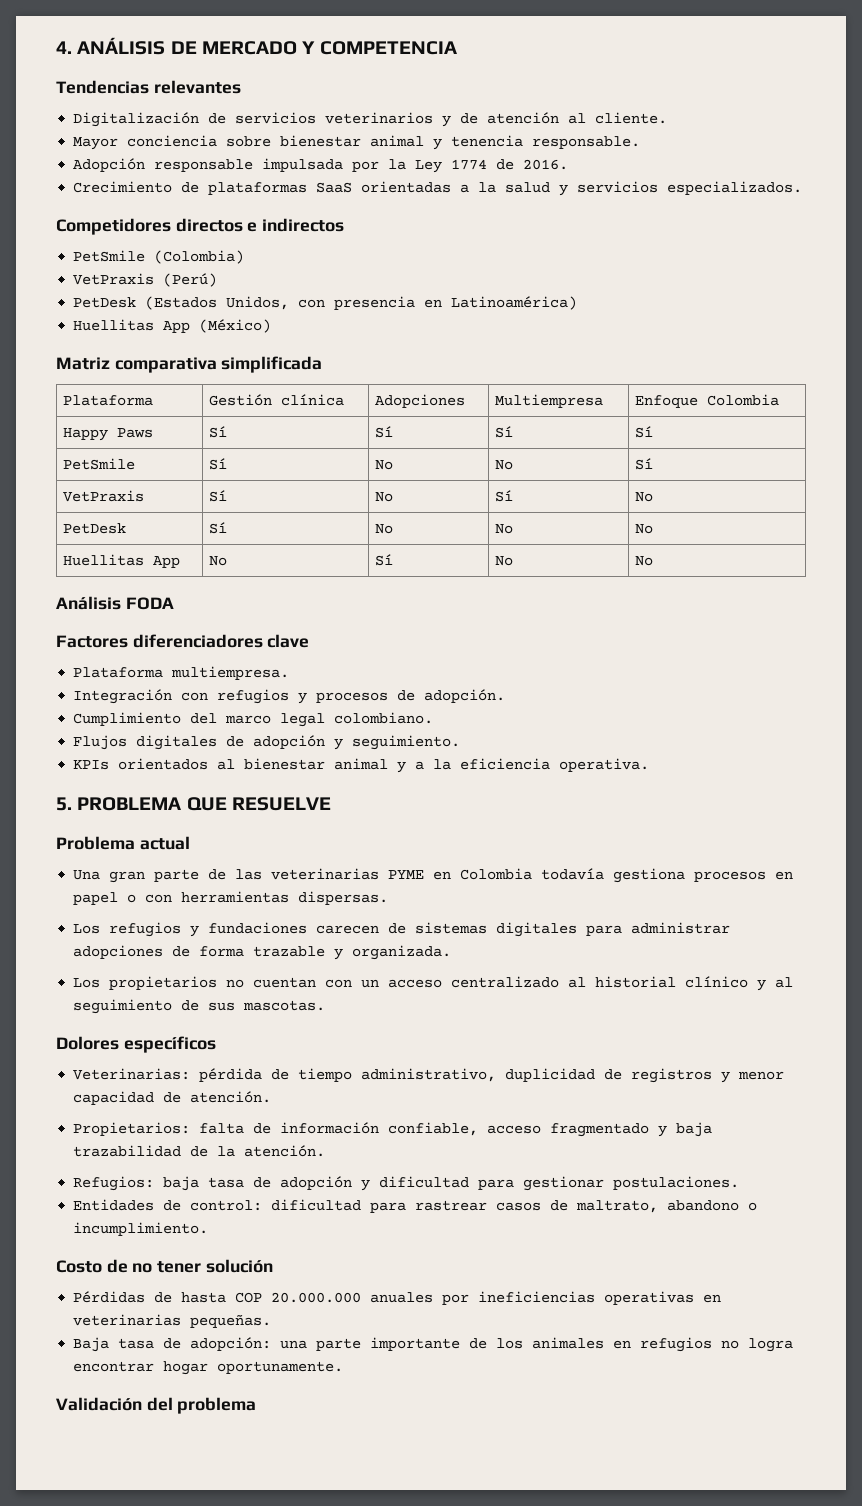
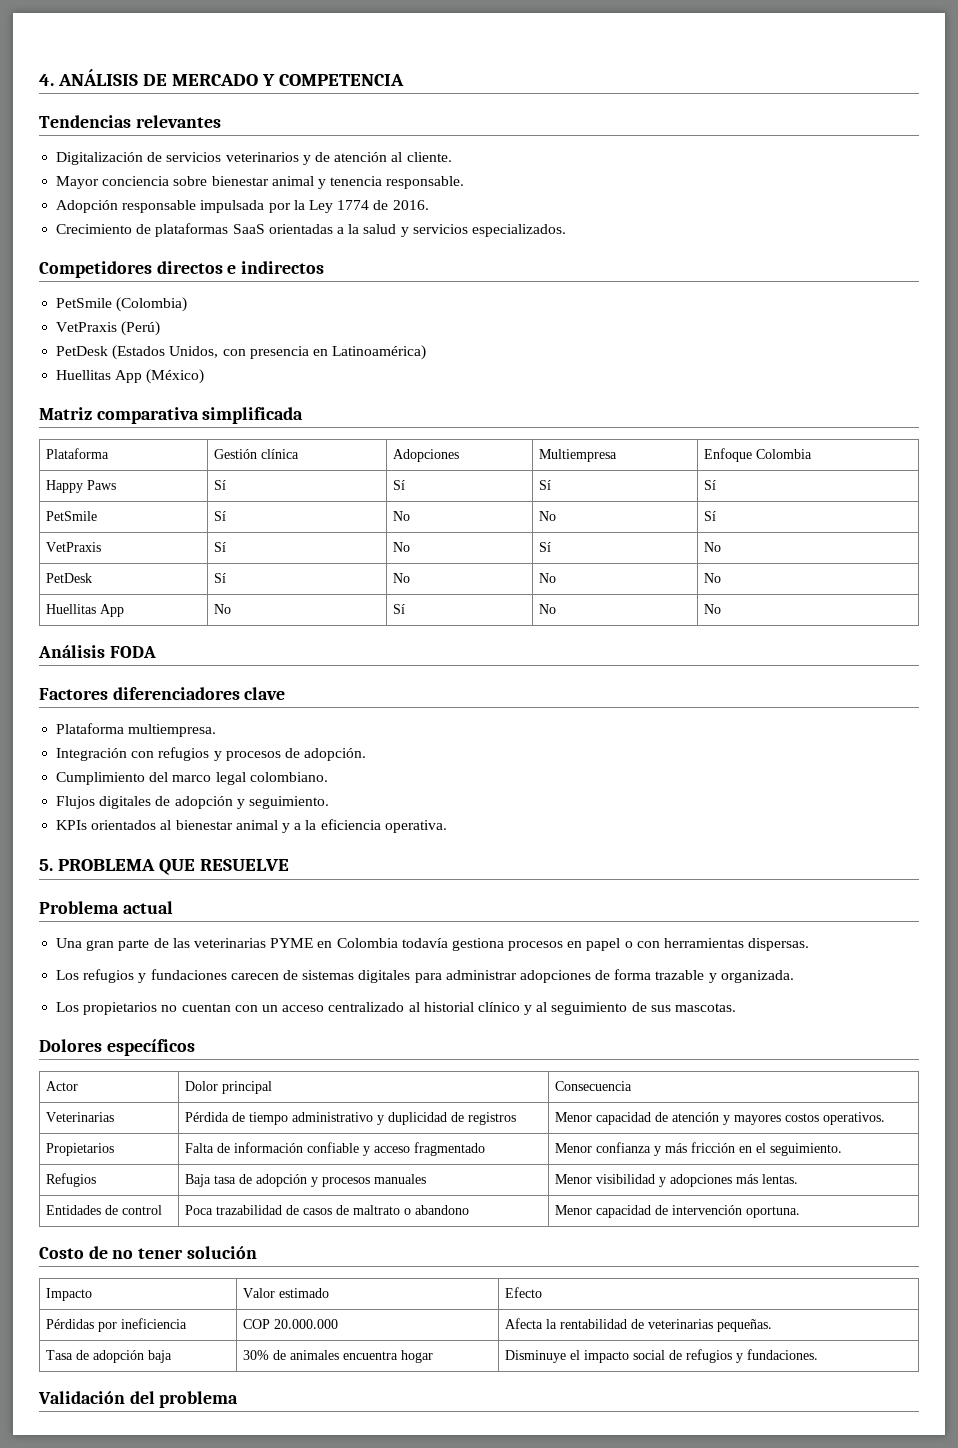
- Veterinarias: pérdida de tiempo administrativo, duplicidad de registros y menor capacidad de atención.
- Propietarios: falta de información confiable, acceso fragmentado y baja trazabilidad de la atención.
- Refugios: baja tasa de adopción y dificultad para gestionar postulaciones.
- Entidades de control: dificultad para rastrear casos de maltrato, abandono o incumplimiento.
+ Actor | Dolor principal | Consecuencia
+ Veterinarias | Pérdida de tiempo administrativo y duplicidad de registros | Menor capacidad de atención y mayores costos operativos.
+ Propietarios | Falta de información confiable y acceso fragmentado | Menor confianza y más fricción en el seguimiento.
+ Refugios | Baja tasa de adopción y procesos manuales | Menor visibilidad y adopciones más lentas.
+ Entidades de control | Poca trazabilidad de casos de maltrato o abandono | Menor capacidad de intervención oportuna.
- Pérdidas de hasta COP 20.000.000 anuales por ineficiencias operativas en veterinarias pequeñas.
- Baja tasa de adopción: una parte importante de los animales en refugios no logra encontrar hogar oportunamente.
+ Impacto | Valor estimado | Efecto
+ Pérdidas por ineficiencia | COP 20.000.000 | Afecta la rentabilidad de veterinarias pequeñas.
+ Tasa de adopción baja | 30% de animales encuentra hogar | Disminuye el impacto social de refugios y fundaciones.

